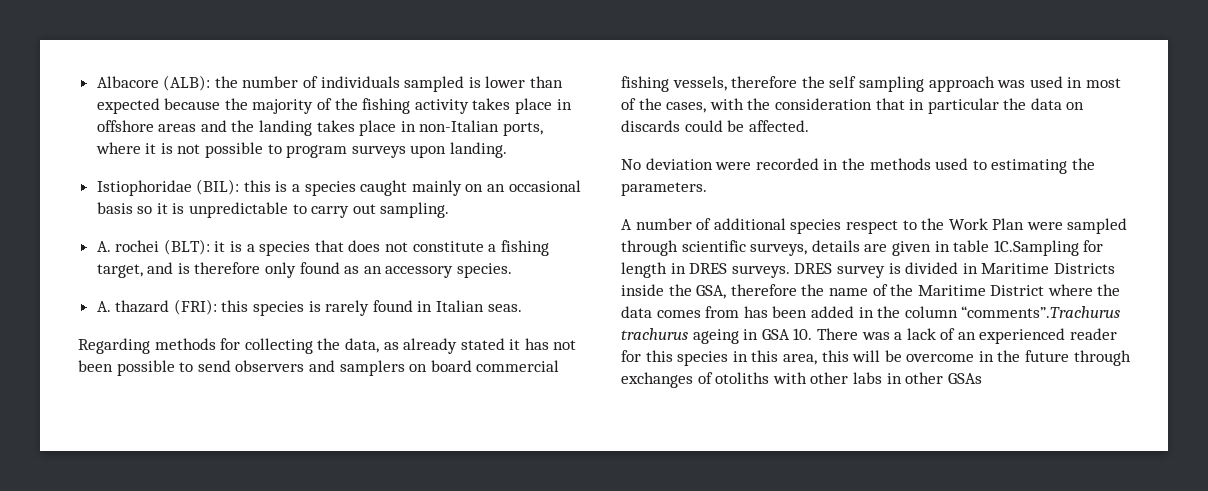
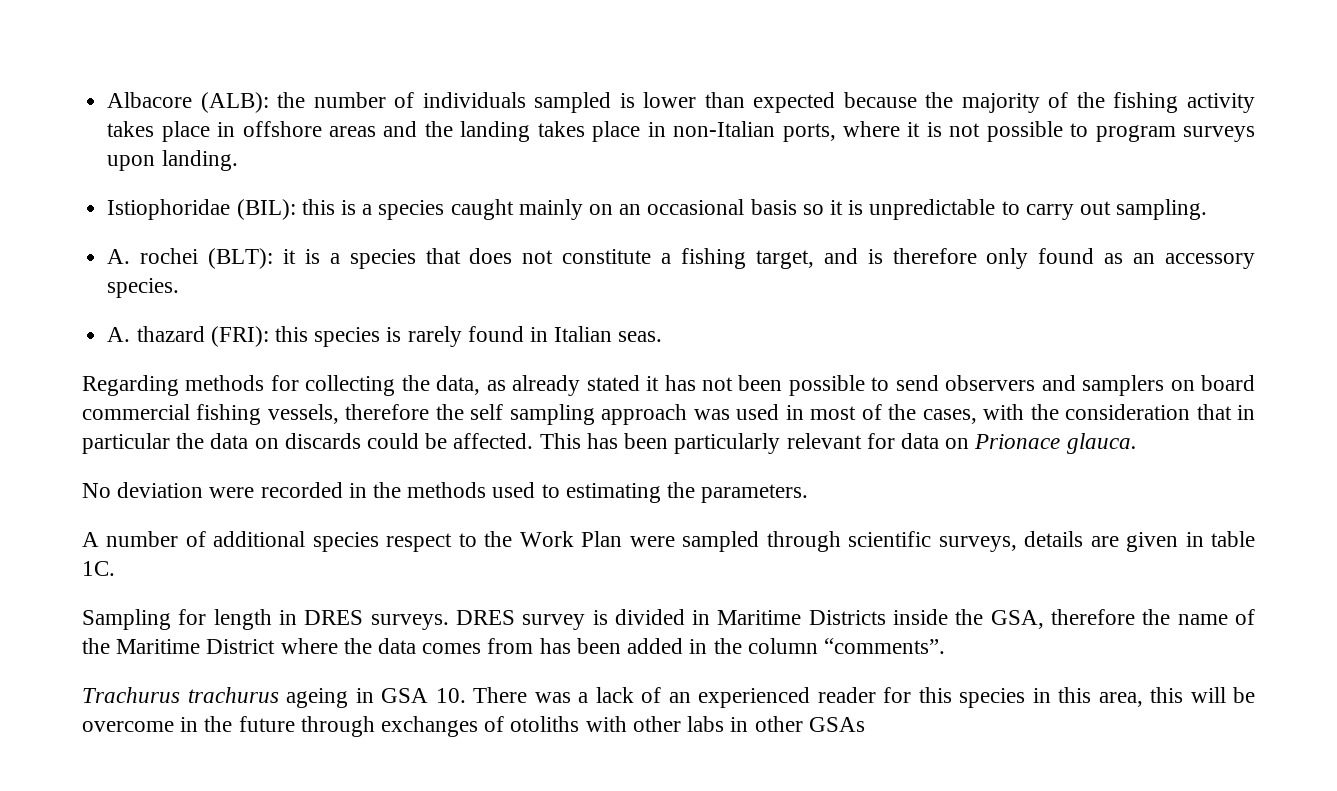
+ This has been particularly relevant for data on Prionace glauca.
- A number of additional species respect to the Work Plan were sampled through scientific surveys, details are given in table 1C.Sampling for length in DRES surveys.
+ A number of additional species respect to the Work Plan were sampled through scientific surveys, details are given in table 1C.
+ Sampling for length in DRES surveys.
- DRES survey is divided in Maritime Districts inside the GSA, therefore the name of the Maritime District where the data comes from has been added in the column “comments”.Trachurus trachurus ageing in GSA 10. There was a lack of an experienced reader for this species in this area, this will be overcome in the future through exchanges of otoliths with other labs in other GSAs
+ DRES survey is divided in Maritime Districts inside the GSA, therefore the name of the Maritime District where the data comes from has been added in the column “comments”.
+ Trachurus trachurus ageing in GSA 10. There was a lack of an experienced reader for this species in this area, this will be overcome in the future through exchanges of otoliths with other labs in other GSAs

